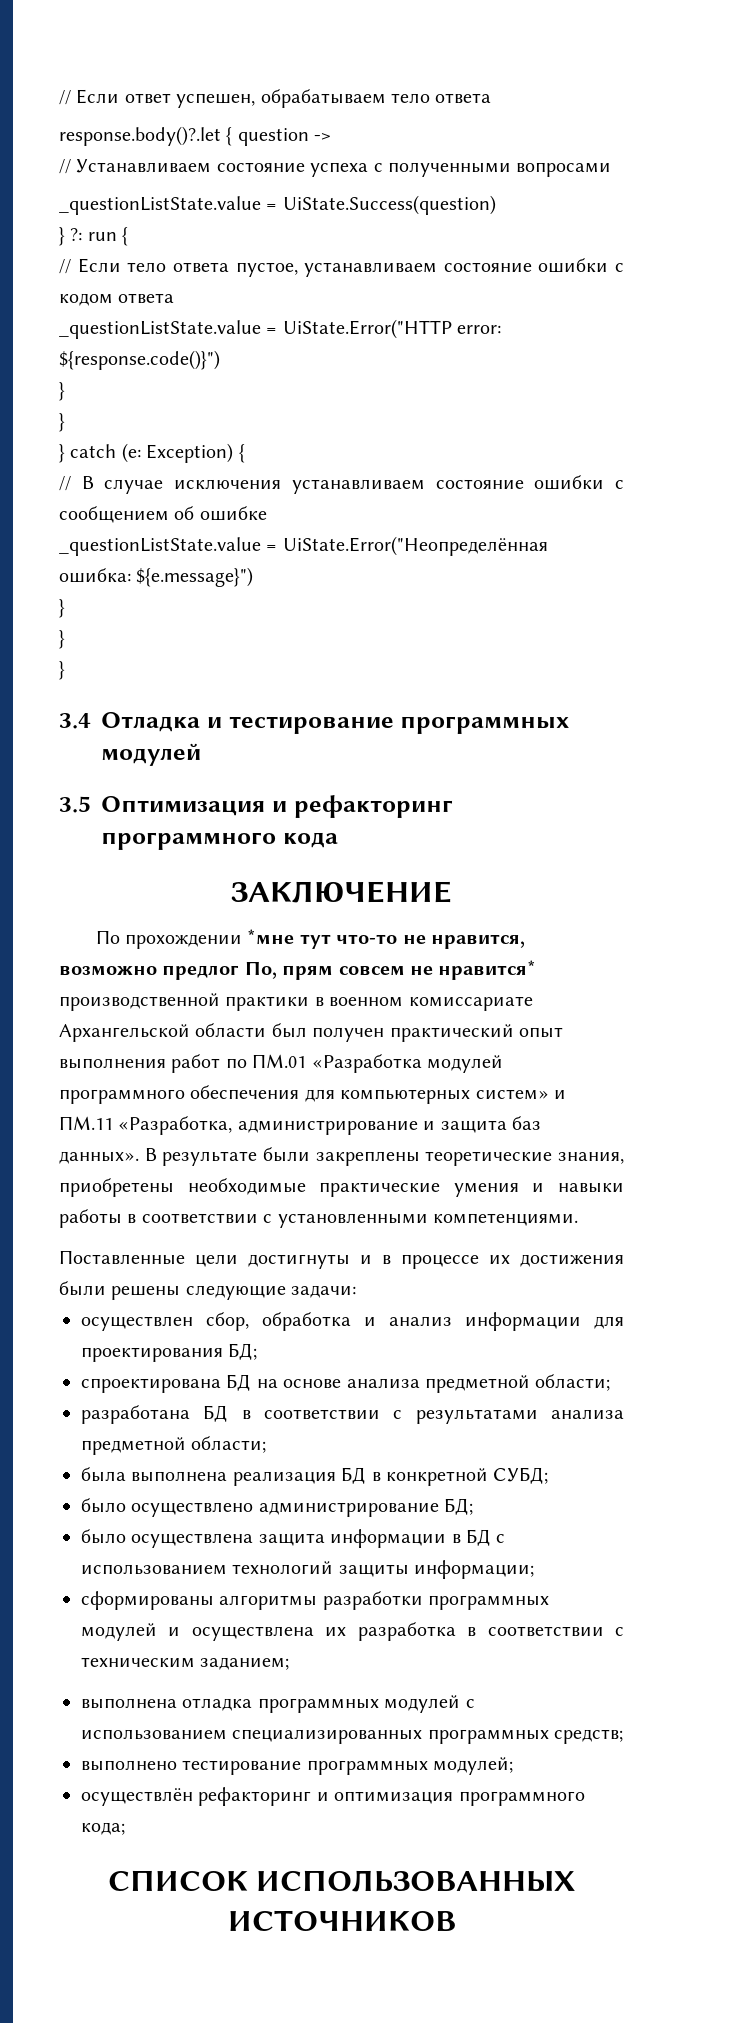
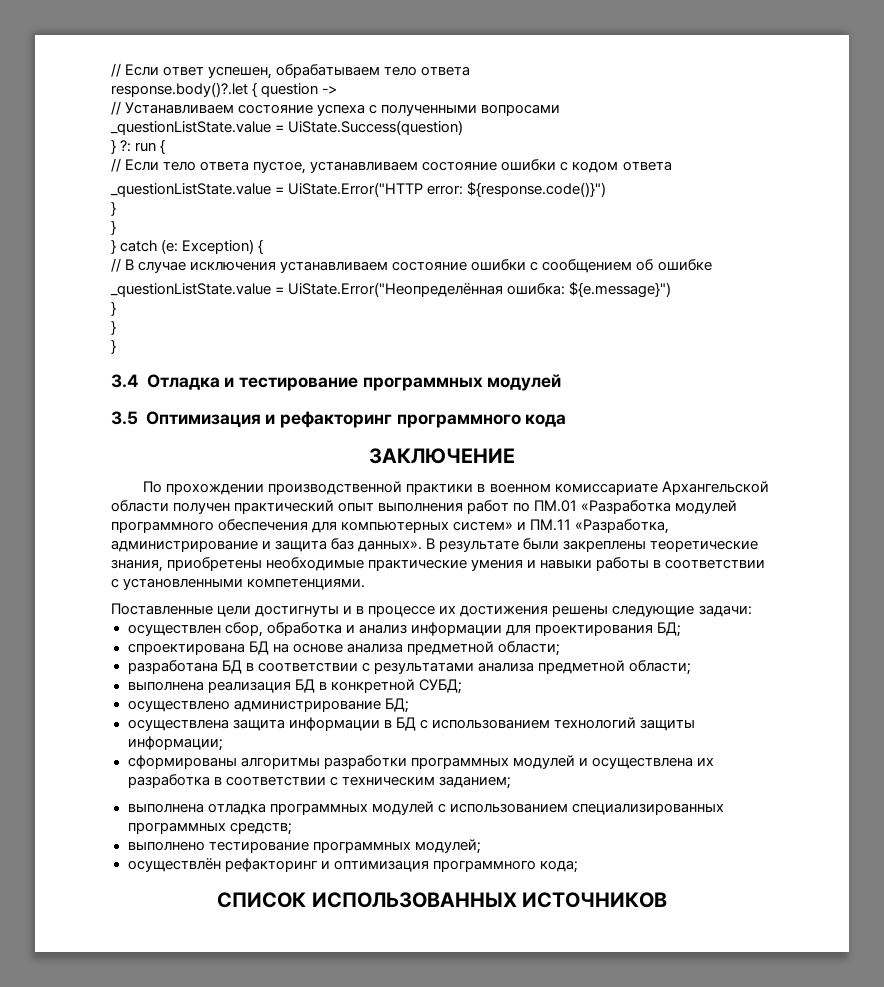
- По прохождении *мне тут что-то не нравится, возможно предлог По, прям совсем не нравится* производственной практики в военном комиссариате Архангельской области был получен практический опыт выполнения работ по ПМ.01 «Разработка модулей программного обеспечения для компьютерных систем» и ПМ.11 «Разработка, администрирование и защита баз данных».
+ По прохождении производственной практики в военном комиссариате Архангельской области получен практический опыт выполнения работ по ПМ.01 «Разработка модулей программного обеспечения для компьютерных систем» и ПМ.11 «Разработка, администрирование и защита баз данных».
- Поставленные цели достигнуты и в процессе их достижения были решены следующие задачи:
+ Поставленные цели достигнуты и в процессе их достижения решены следующие задачи:
- была выполнена реализация БД в конкретной СУБД;
+ выполнена реализация БД в конкретной СУБД;
- было осуществлено администрирование БД;
+ осуществлено администрирование БД;
- было осуществлена защита информации в БД с использованием технологий защиты информации;
+ осуществлена защита информации в БД с использованием технологий защиты информации;

